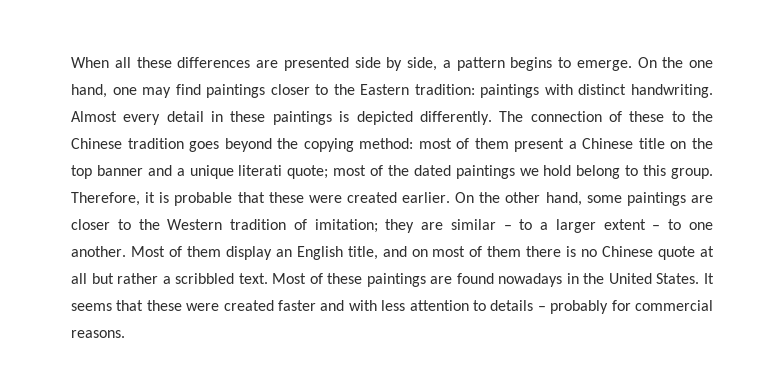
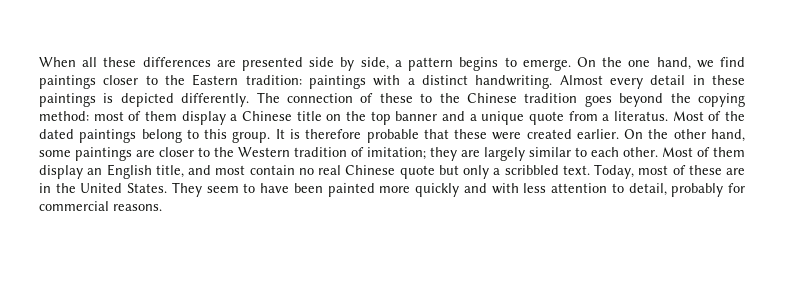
- On the one hand, one may find paintings closer to the Eastern tradition: paintings with distinct handwriting.
+ On the one hand, we find paintings closer to the Eastern tradition: paintings with a distinct handwriting.
- The connection of these to the Chinese tradition goes beyond the copying method: most of them present a Chinese title on the top banner and a unique literati quote; most of the dated paintings we hold belong to this group.
+ The connection of these to the Chinese tradition goes beyond the copying method: most of them display a Chinese title on the top banner and a unique quote from a literatus. Most of the dated paintings belong to this group.
- Therefore, it is probable that these were created earlier.
+ It is therefore probable that these were created earlier.
- On the other hand, some paintings are closer to the Western tradition of imitation; they are similar – to a larger extent – to one another.
+ On the other hand, some paintings are closer to the Western tradition of imitation; they are largely similar to each other.
- Most of them display an English title, and on most of them there is no Chinese quote at all but rather a scribbled text. Most of these paintings are found nowadays in the United States. It seems that these were created faster and with less attention to details – probably for commercial reasons.
+ Most of them display an English title, and most contain no real Chinese quote but only a scribbled text. Today, most of these are in the United States. They seem to have been painted more quickly and with less attention to detail, probably for commercial reasons.

